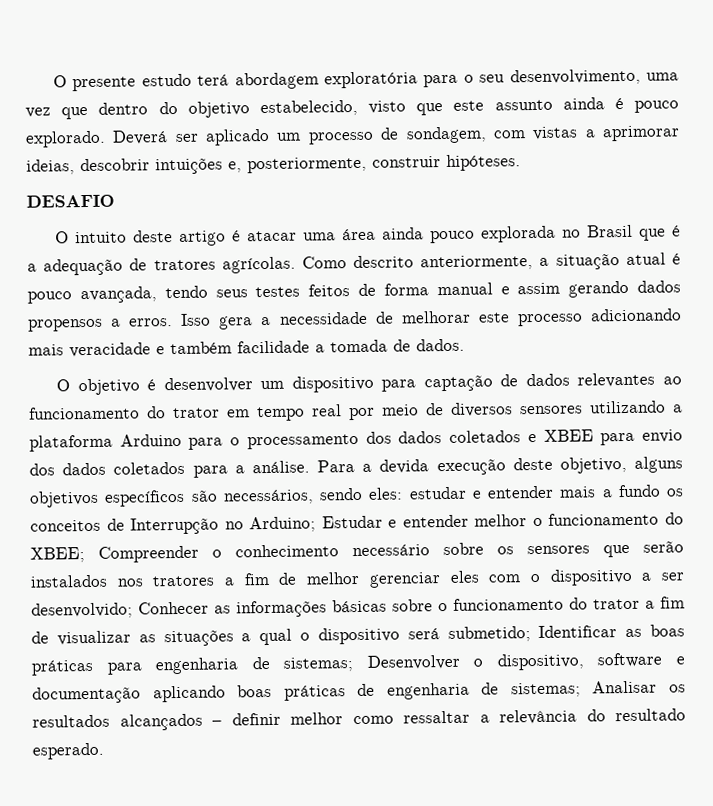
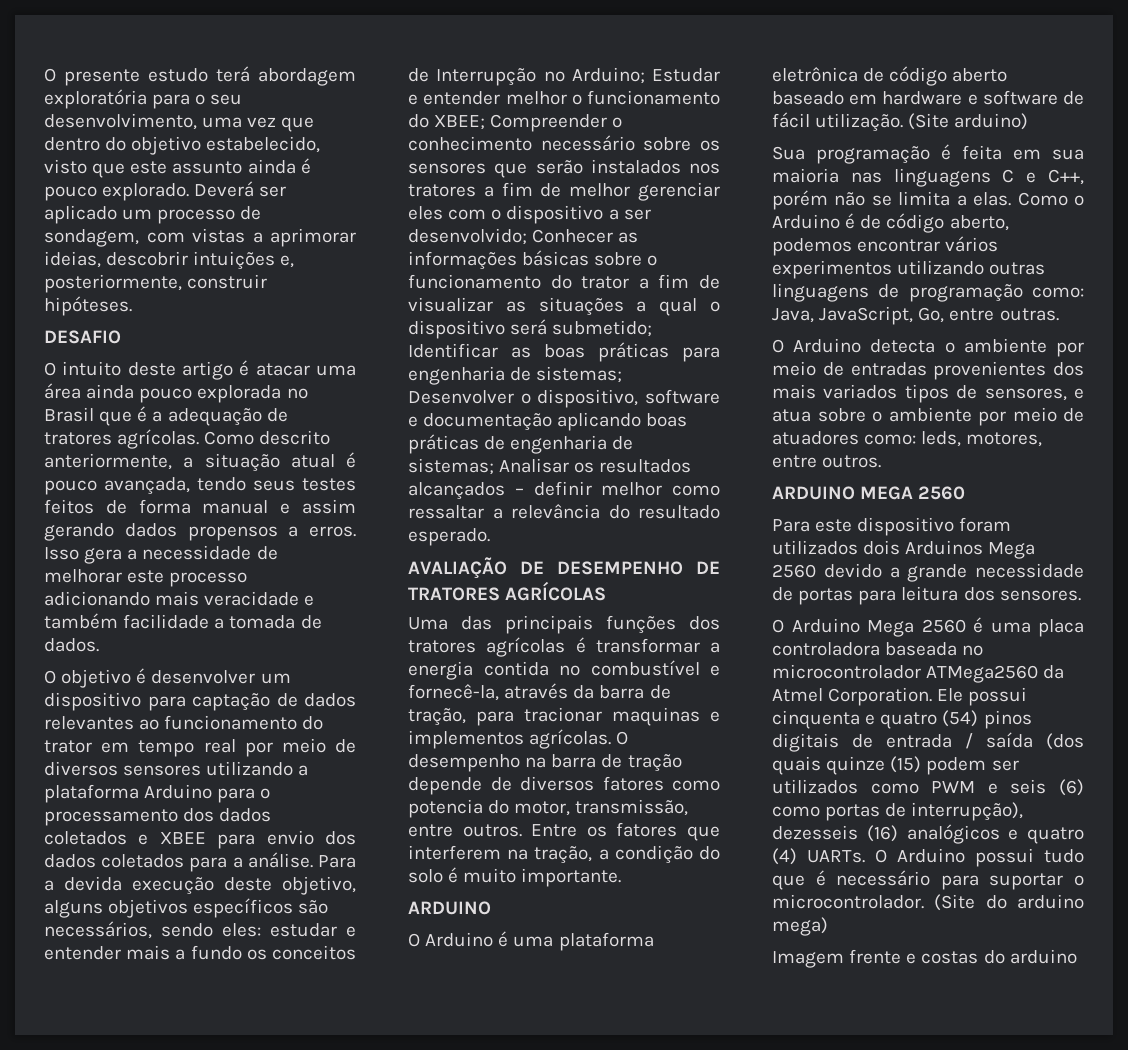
+ AVALIAÇÃO DE DESEMPENHO DE TRATORES AGRÍCOLAS
+ Uma das principais funções dos tratores agrícolas é transformar a energia contida no combustível e fornecê-la, através da barra de tração, para tracionar maquinas e implementos agrícolas. O desempenho na barra de tração depende de diversos fatores como potencia do motor, transmissão, entre outros. Entre os fatores que interferem na tração, a condição do solo é muito importante.
+ ARDUINO
+ O Arduino é uma plataforma eletrônica de código aberto baseado em hardware e software de fácil utilização. (Site arduino)
+ Sua programação é feita em sua maioria nas linguagens C e C++, porém não se limita a elas. Como o Arduino é de código aberto, podemos encontrar vários experimentos utilizando outras linguagens de programação como: Java, JavaScript, Go, entre outras.
+ O Arduino detecta o ambiente por meio de entradas provenientes dos mais variados tipos de sensores, e atua sobre o ambiente por meio de atuadores como: leds, motores, entre outros.
+ ARDUINO MEGA 2560
+ Para este dispositivo foram utilizados dois Arduinos Mega 2560 devido a grande necessidade de portas para leitura dos sensores.
+ O Arduino Mega 2560 é uma placa controladora baseada no microcontrolador ATMega2560 da Atmel Corporation. Ele possui cinquenta e quatro (54) pinos digitais de entrada / saída (dos quais quinze (15) podem ser utilizados como PWM e seis (6) como portas de interrupção), dezesseis (16) analógicos e quatro (4) UARTs. O Arduino possui tudo que é necessário para suportar o microcontrolador. (Site do arduino mega)
+ Imagem frente e costas do arduino

